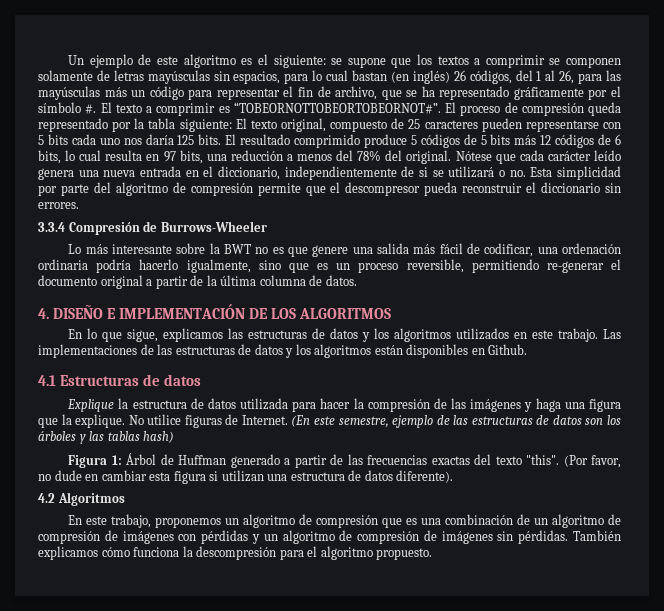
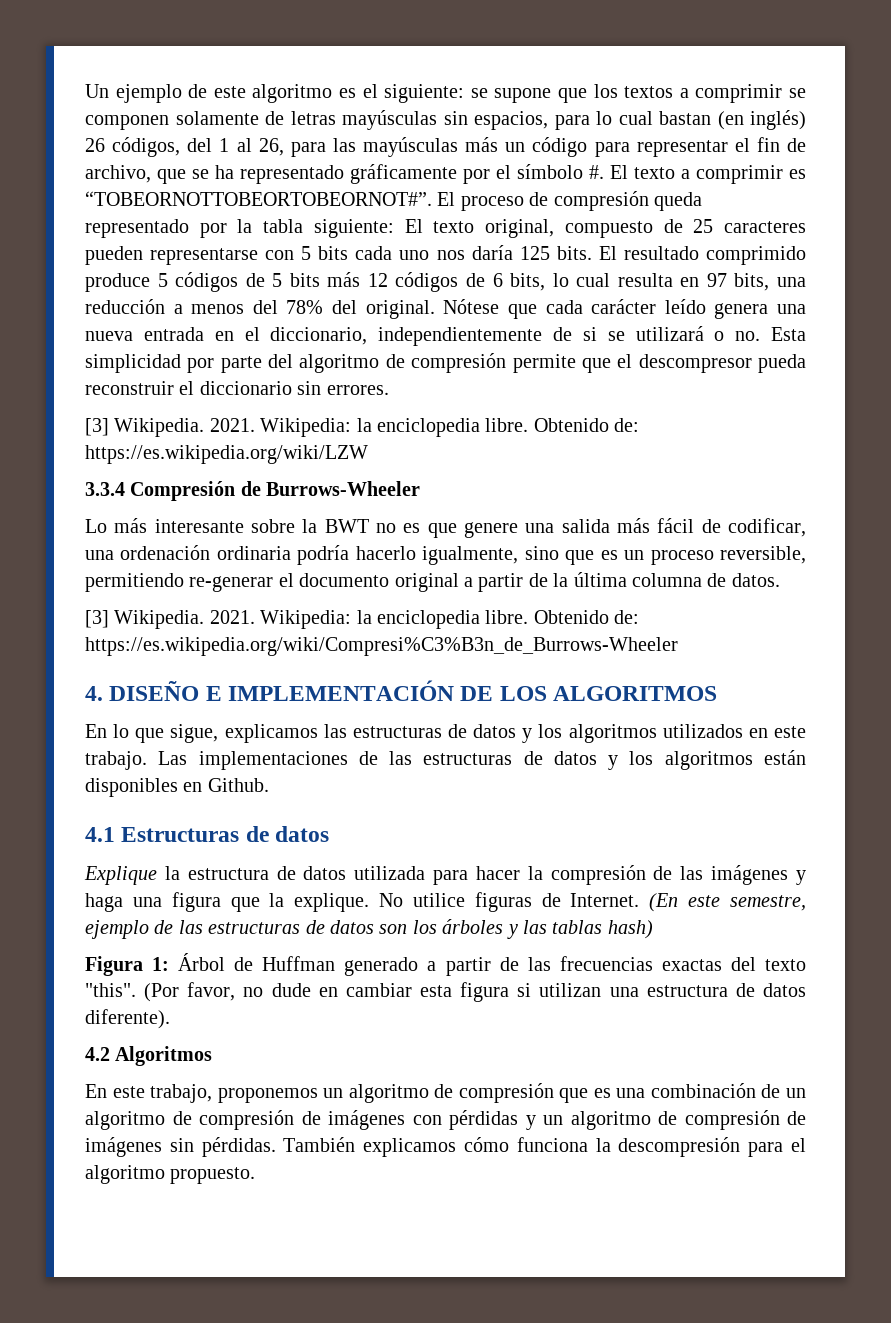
+ [3] Wikipedia. 2021. Wikipedia: la enciclopedia libre. Obtenido de: https://es.wikipedia.org/wiki/LZW
+ [3] Wikipedia. 2021. Wikipedia: la enciclopedia libre. Obtenido de: https://es.wikipedia.org/wiki/Compresi%C3%B3n_de_Burrows-Wheeler

